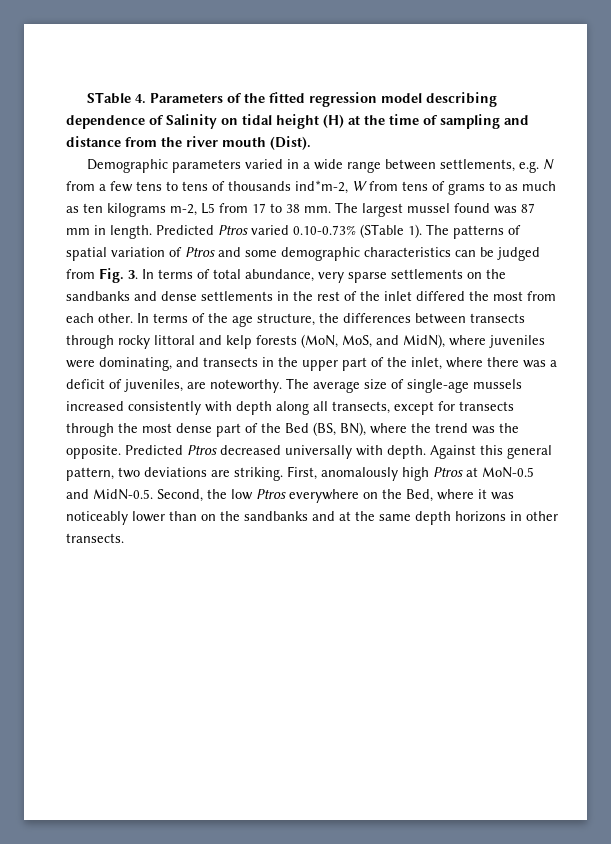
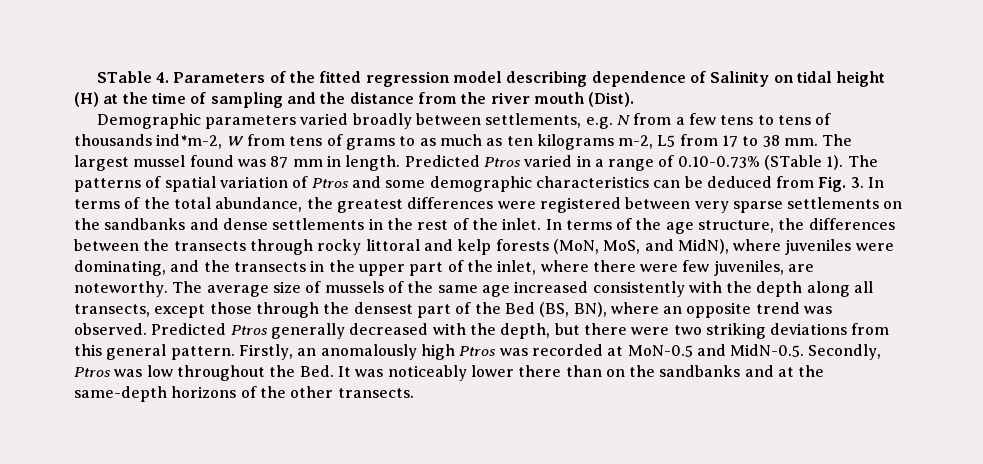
- STable 4. Parameters of the fitted regression model describing dependence of Salinity on tidal height (H) at the time of sampling and distance from the river mouth (Dist).
+ STable 4. Parameters of the fitted regression model describing dependence of Salinity on tidal height (H) at the time of sampling and the distance from the river mouth (Dist).
- Demographic parameters varied in a wide range between settlements, e.g. N from a few tens to tens of thousands ind*m-2, W from tens of grams to as much as ten kilograms m-2, L5 from 17 to 38 mm.
+ Demographic parameters varied broadly between settlements, e.g. N from a few tens to tens of thousands ind*m-2, W from tens of grams to as much as ten kilograms m-2, L5 from 17 to 38 mm.
- Predicted Ptros varied 0.10-0.73% (STable 1).
+ Predicted Ptros varied in a range of 0.10-0.73% (STable 1).
- The patterns of spatial variation of Ptros and some demographic characteristics can be judged from Fig. 3. In terms of total abundance, very sparse settlements on the sandbanks and dense settlements in the rest of the inlet differed the most from each other.
+ The patterns of spatial variation of Ptros and some demographic characteristics can be deduced from Fig. 3. In terms of the total abundance, the greatest differences were registered between very sparse settlements on the sandbanks and dense settlements in the rest of the inlet.
- In terms of the age structure, the differences between transects through rocky littoral and kelp forests (MoN, MoS, and MidN), where juveniles were dominating, and transects in the upper part of the inlet, where there was a deficit of juveniles, are noteworthy.
+ In terms of the age structure, the differences between the transects through rocky littoral and kelp forests (MoN, MoS, and MidN), where juveniles were dominating, and the transects in the upper part of the inlet, where there were few juveniles, are noteworthy.
- The average size of single-age mussels increased consistently with depth along all transects, except for transects through the most dense part of the Bed (BS, BN), where the trend was the opposite. Predicted Ptros decreased universally with depth. Against this general pattern, two deviations are striking. First, anomalously high Ptros at MoN-0.5 and MidN-0.5. Second, the low Ptros everywhere on the Bed, where it was noticeably lower than on the sandbanks and at the same depth horizons in other transects.
+ The average size of mussels of the same age increased consistently with the depth along all transects, except those through the densest part of the Bed (BS, BN), where an opposite trend was observed. Predicted Ptros generally decreased with the depth, but there were two striking deviations from this general pattern. Firstly, an anomalously high Ptros was recorded at MoN-0.5 and MidN-0.5. Secondly, Ptros was low throughout the Bed. It was noticeably lower there than on the sandbanks and at the same-depth horizons of the other transects.

